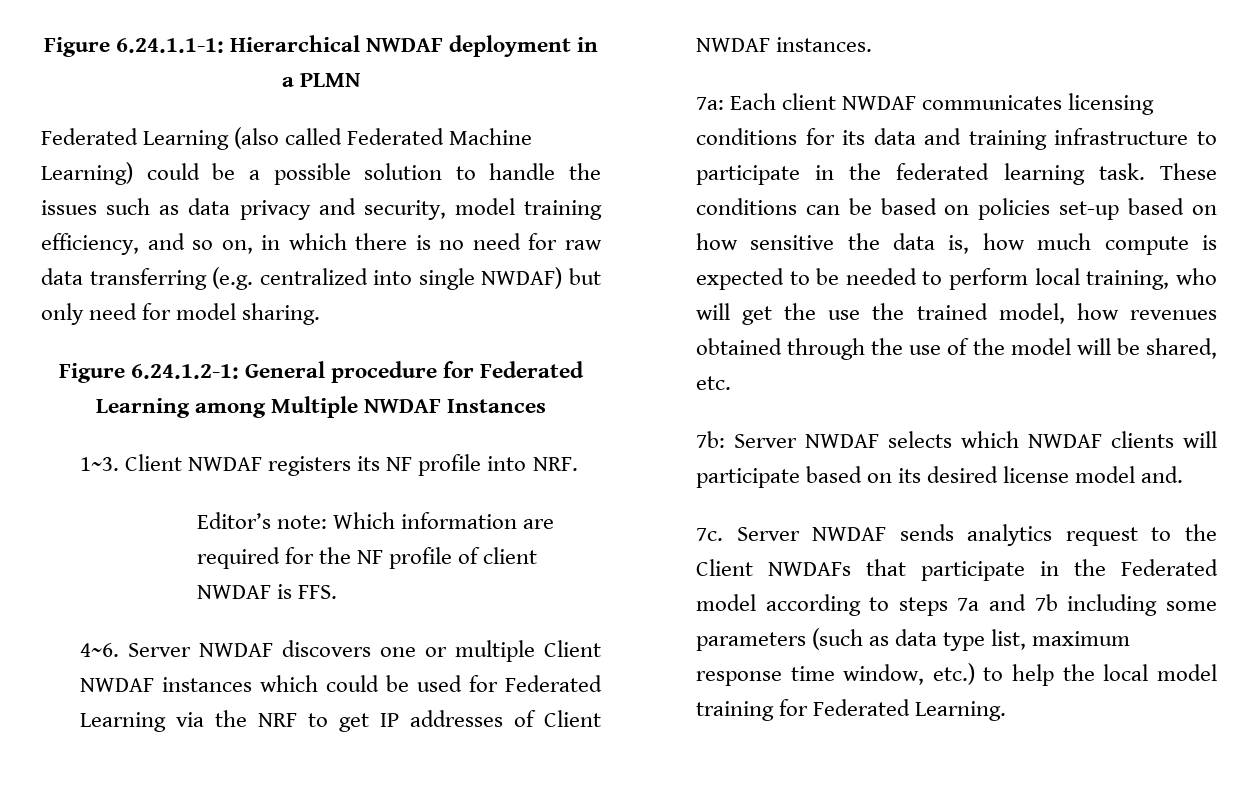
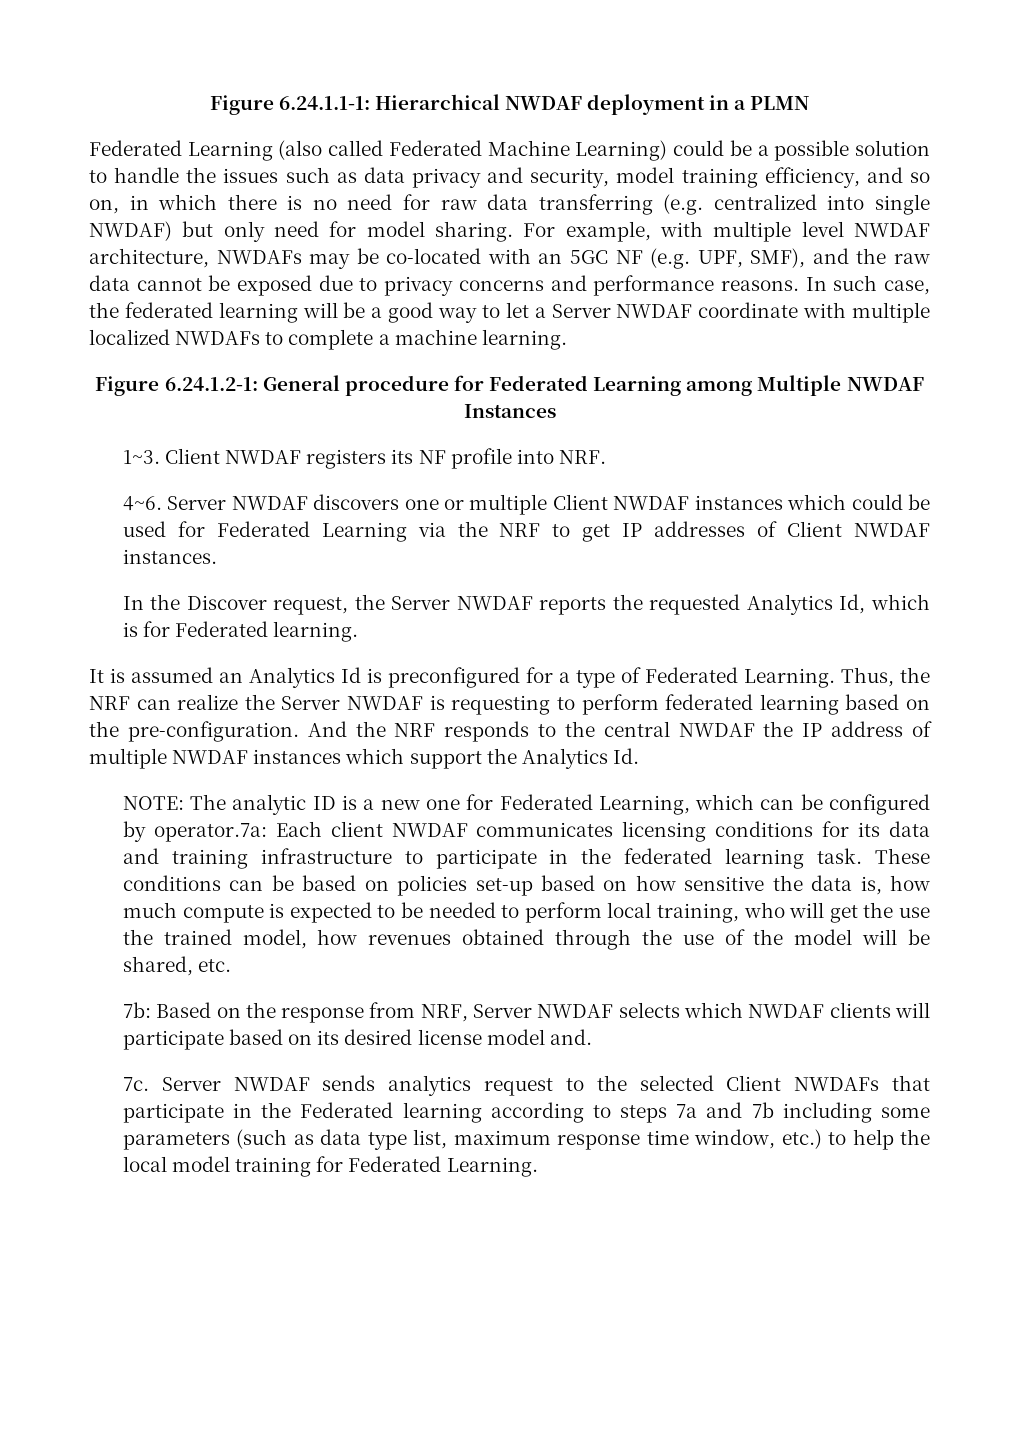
+ For example, with multiple level NWDAF architecture, NWDAFs may be co-located with an 5GC NF (e.g. UPF, SMF), and the raw data cannot be exposed due to privacy concerns and performance reasons. In such case, the federated learning will be a good way to let a Server NWDAF coordinate with multiple localized NWDAFs to complete a machine learning.
- Editor’s note: Which information are required for the NF profile of client NWDAF is FFS.
- 7a: Each client NWDAF communicates licensing conditions for its data and training infrastructure to participate in the federated learning task.
+ In the Discover request, the Server NWDAF reports the requested Analytics Id, which is for Federated learning.
+ It is assumed an Analytics Id is preconfigured for a type of Federated Learning. Thus, the NRF can realize the Server NWDAF is requesting to perform federated learning based on the pre-configuration. And the NRF responds to the central NWDAF the IP address of multiple NWDAF instances which support the Analytics Id.
+ NOTE: The analytic ID is a new one for Federated Learning, which can be configured by operator.7a: Each client NWDAF communicates licensing conditions for its data and training infrastructure to participate in the federated learning task.
- 7b: Server NWDAF selects which NWDAF clients will participate based on its desired license model and.
+ 7b: Based on the response from NRF, Server NWDAF selects which NWDAF clients will participate based on its desired license model and.
- Server NWDAF sends analytics request to the Client NWDAFs that participate in the Federated model according to steps 7a and 7b including some parameters (such as data type list, maximum response time window, etc.) to help the local model training for Federated Learning.
+ Server NWDAF sends analytics request to the selected Client NWDAFs that participate in the Federated learning according to steps 7a and 7b including some parameters (such as data type list, maximum response time window, etc.) to help the local model training for Federated Learning.

